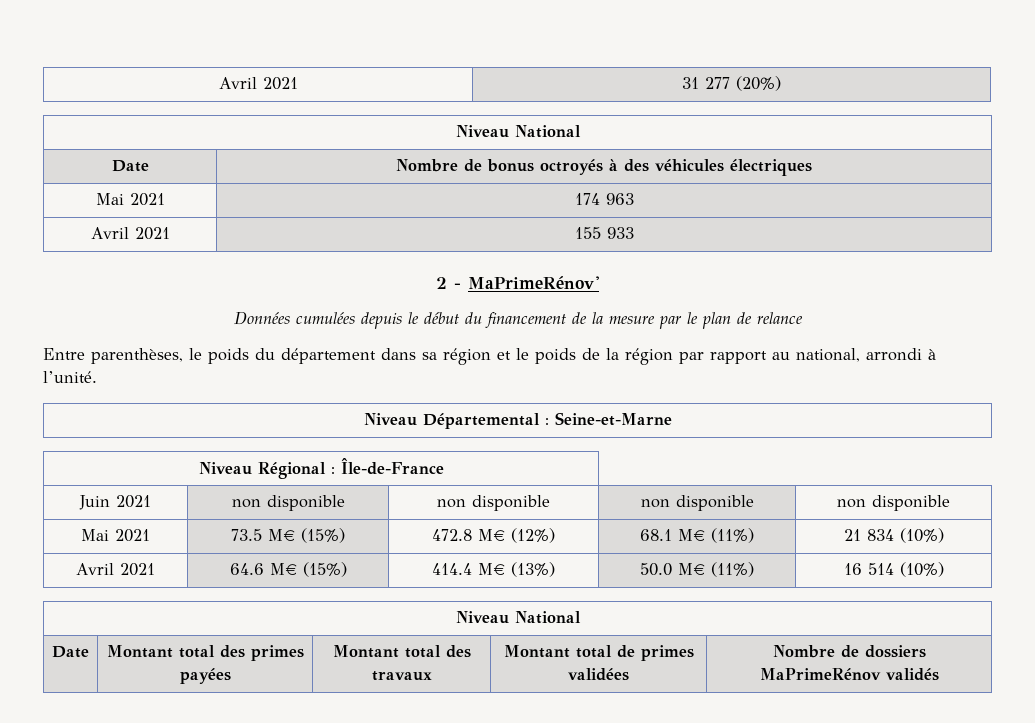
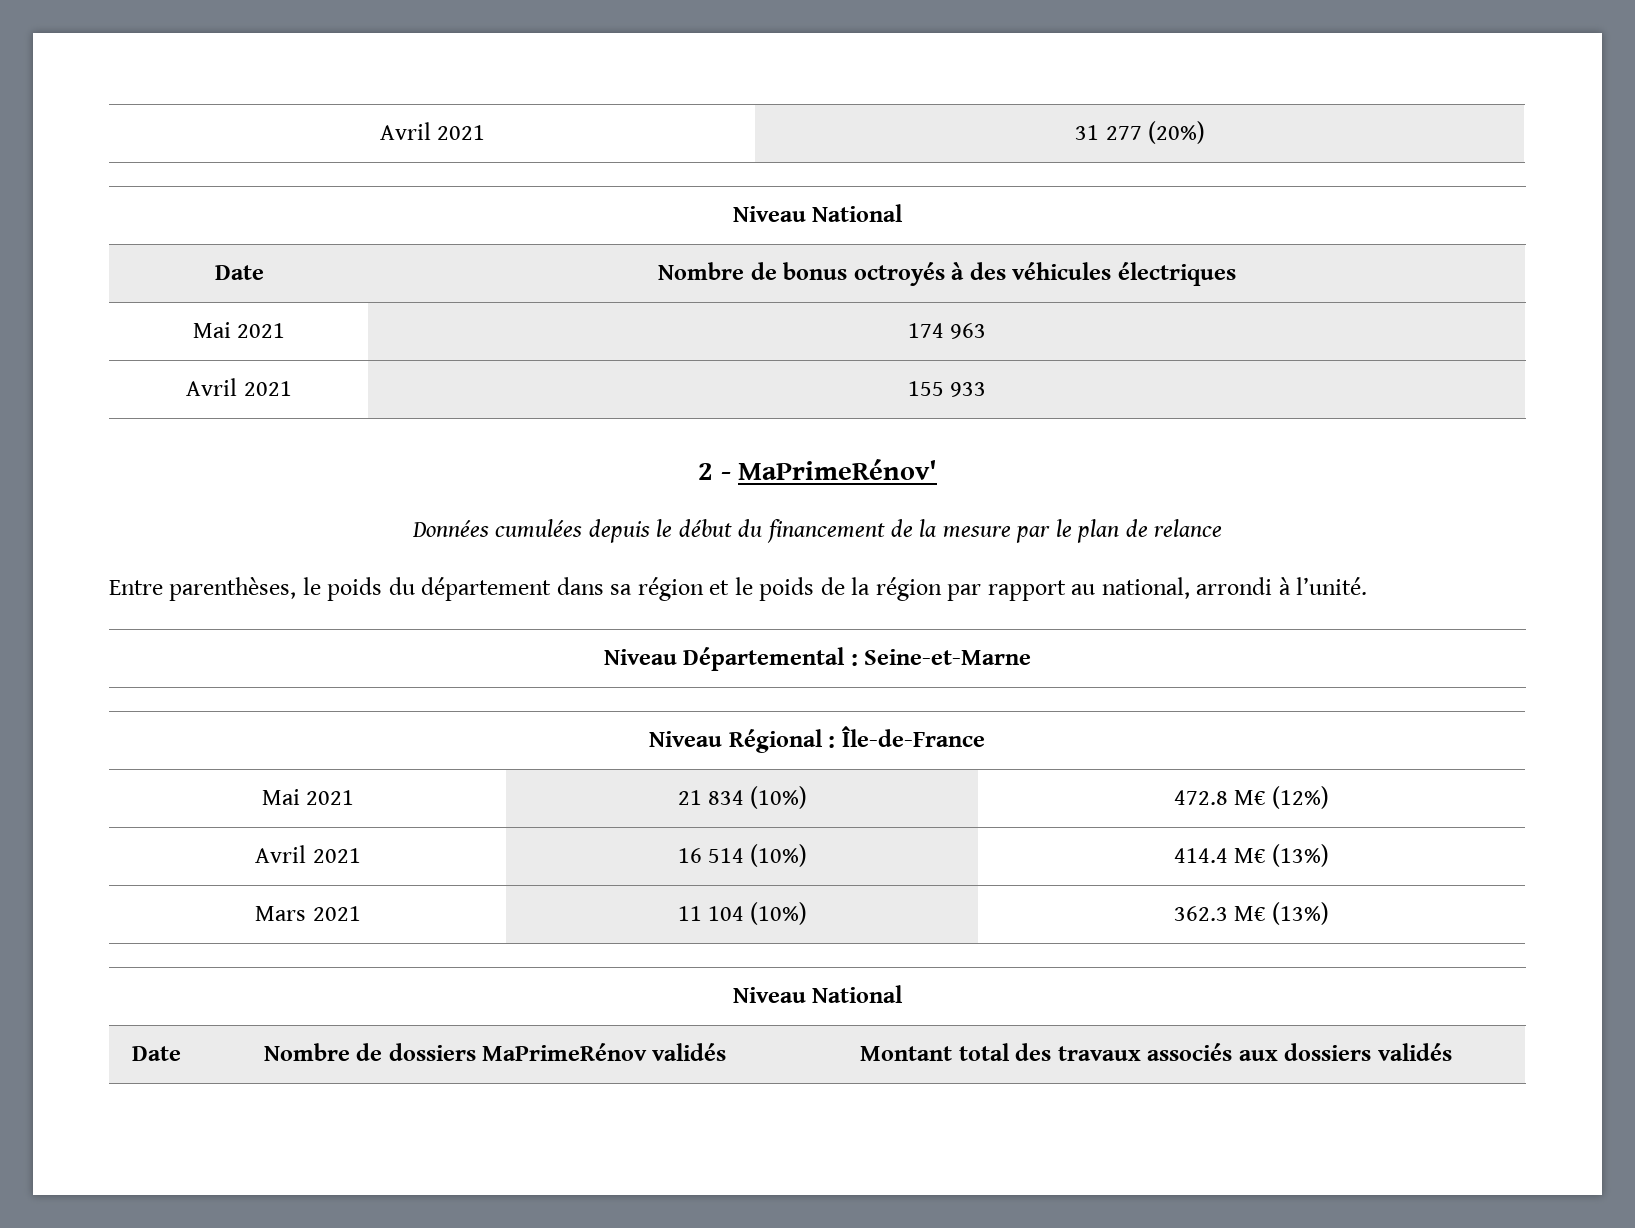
- Juin 2021 | non disponible | non disponible | non disponible | non disponible
- Mai 2021 | 73.5 M€ (15%) | 472.8 M€ (12%) | 68.1 M€ (11%) | 21 834 (10%)
- Avril 2021 | 64.6 M€ (15%) | 414.4 M€ (13%) | 50.0 M€ (11%) | 16 514 (10%)
+ Mai 2021 | 21 834 (10%) | 472.8 M€ (12%)
+ Avril 2021 | 16 514 (10%) | 414.4 M€ (13%)
+ Mars 2021 | 11 104 (10%) | 362.3 M€ (13%)
  Niveau National
- Date | Montant total des primes payées | Montant total des travaux | Montant total de primes validées | Nombre de dossiers MaPrimeRénov validés
+ Date | Nombre de dossiers MaPrimeRénov validés | Montant total des travaux associés aux dossiers validés

